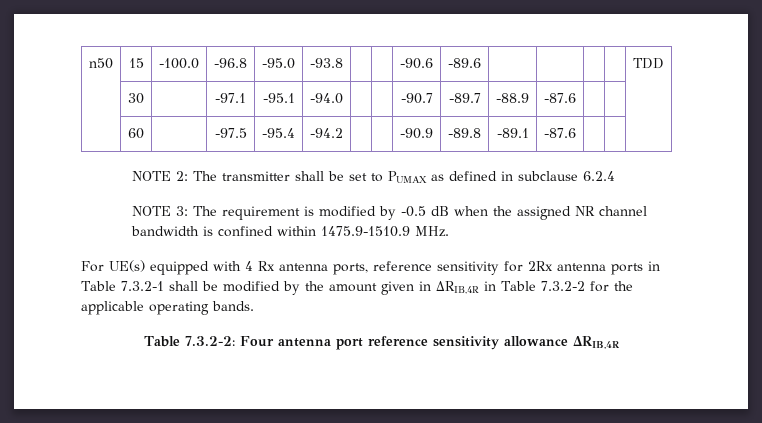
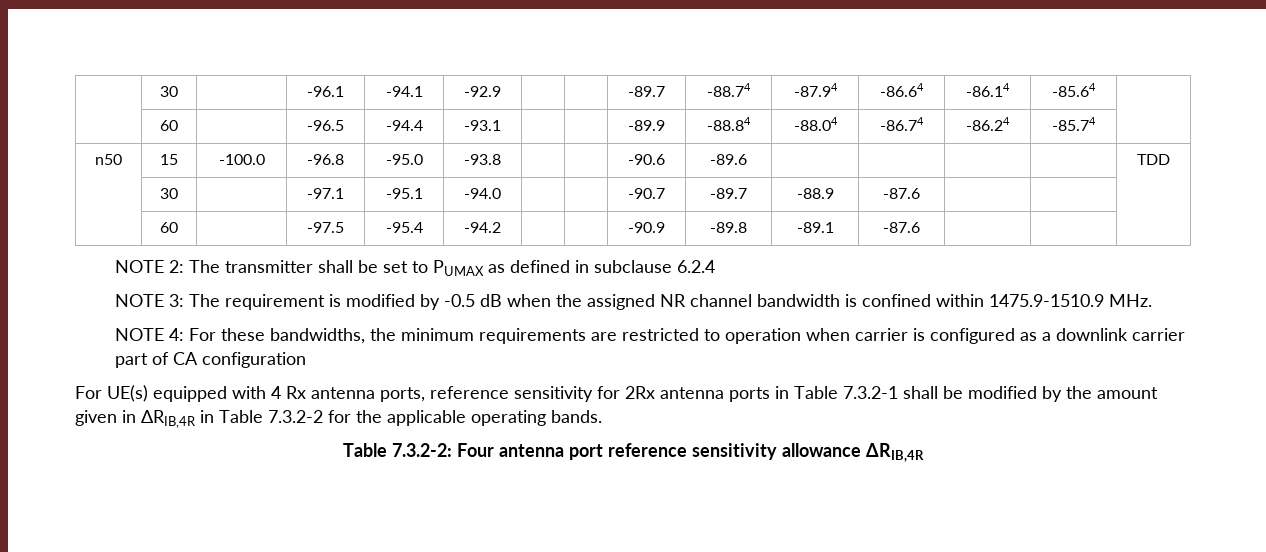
+ | 30 | | -96.1 | -94.1 | -92.9 | | | -89.7 | -88.74 | -87.94 | -86.64 | -86.14 | -85.64 |
+ | 60 | | -96.5 | -94.4 | -93.1 | | | -89.9 | -88.84 | -88.04 | -86.74 | -86.24 | -85.74 |
+ NOTE 4: For these bandwidths, the minimum requirements are restricted to operation when carrier is configured as a downlink carrier part of CA configuration

